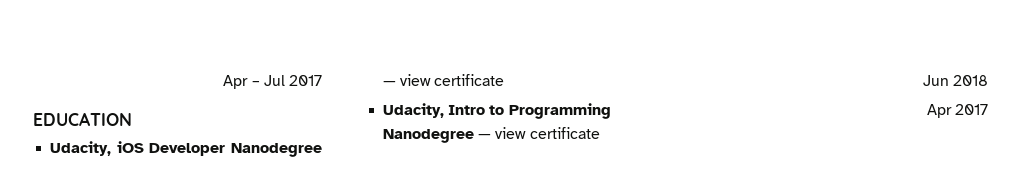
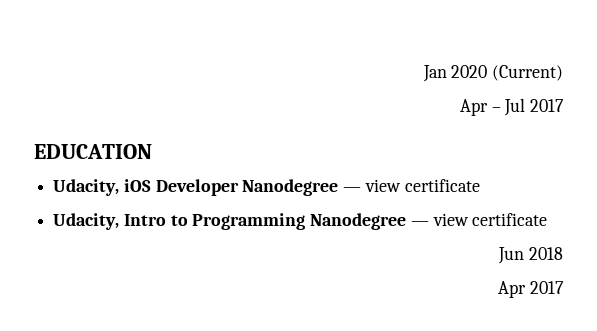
+ Jan 2020 (Current)

